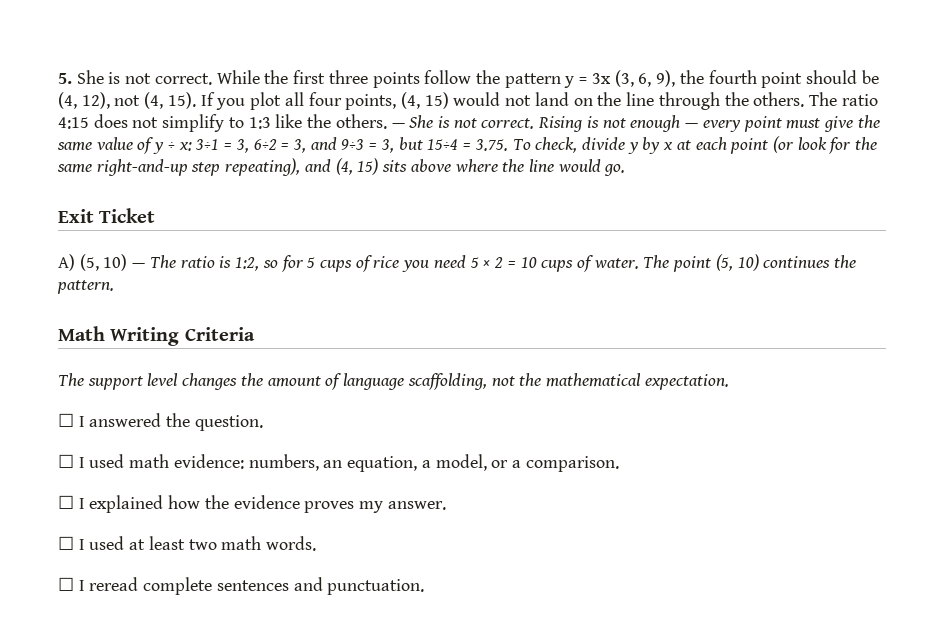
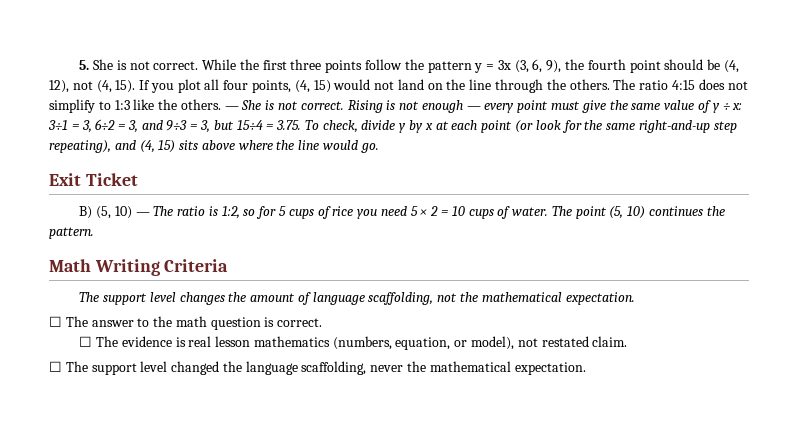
- A) (5, 10) — The ratio is 1:2, so for 5 cups of rice you need 5 × 2 = 10 cups of water.
+ B) (5, 10) — The ratio is 1:2, so for 5 cups of rice you need 5 × 2 = 10 cups of water.
- ☐ I answered the question.
- ☐ I used math evidence: numbers, an equation, a model, or a comparison.
- ☐ I explained how the evidence proves my answer.
- ☐ I used at least two math words.
- ☐ I reread complete sentences and punctuation.
+ ☐ The answer to the math question is correct.
+ ☐ The evidence is real lesson mathematics (numbers, equation, or model), not restated claim.
+ ☐ The support level changed the language scaffolding, never the mathematical expectation.

